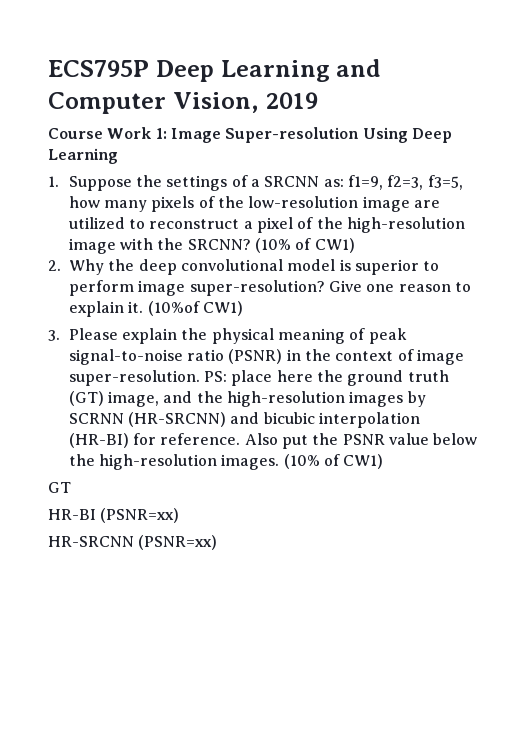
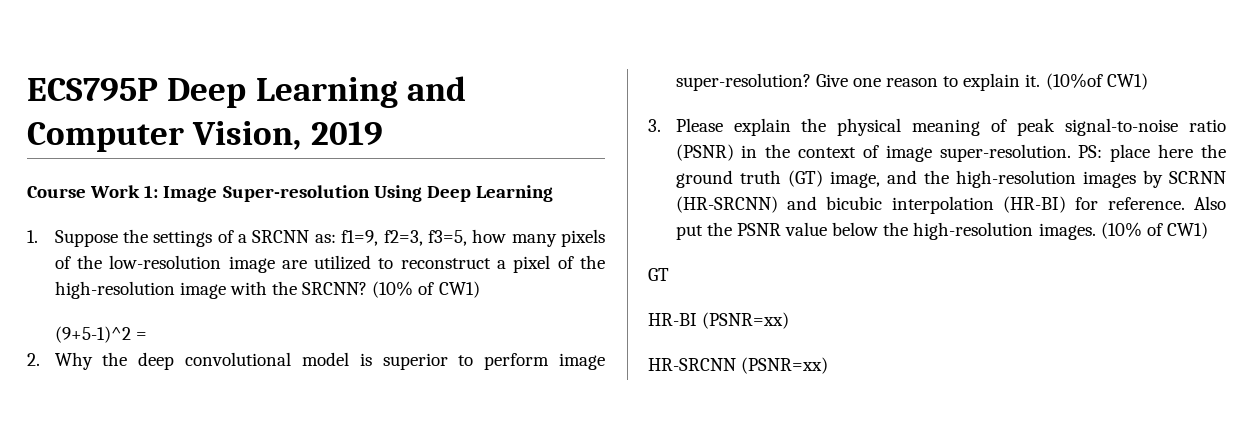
+ (9+5-1)^2 =

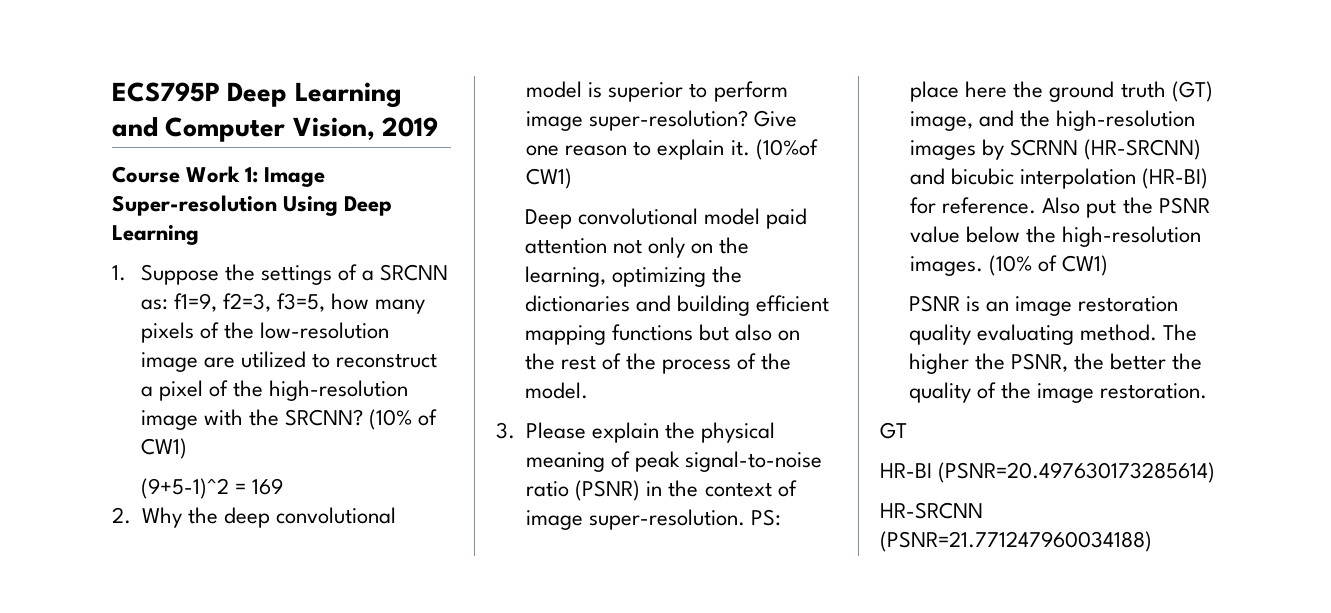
- (9+5-1)^2 =
+ (9+5-1)^2 = 169
+ Deep convolutional model paid attention not only on the learning, optimizing the dictionaries and building efficient mapping functions but also on the rest of the process of the model.
+ PSNR is an image restoration quality evaluating method. The higher the PSNR, the better the quality of the image restoration.
- HR-BI (PSNR=xx)
+ HR-BI (PSNR=20.497630173285614)
- HR-SRCNN (PSNR=xx)
+ HR-SRCNN (PSNR=21.771247960034188)

